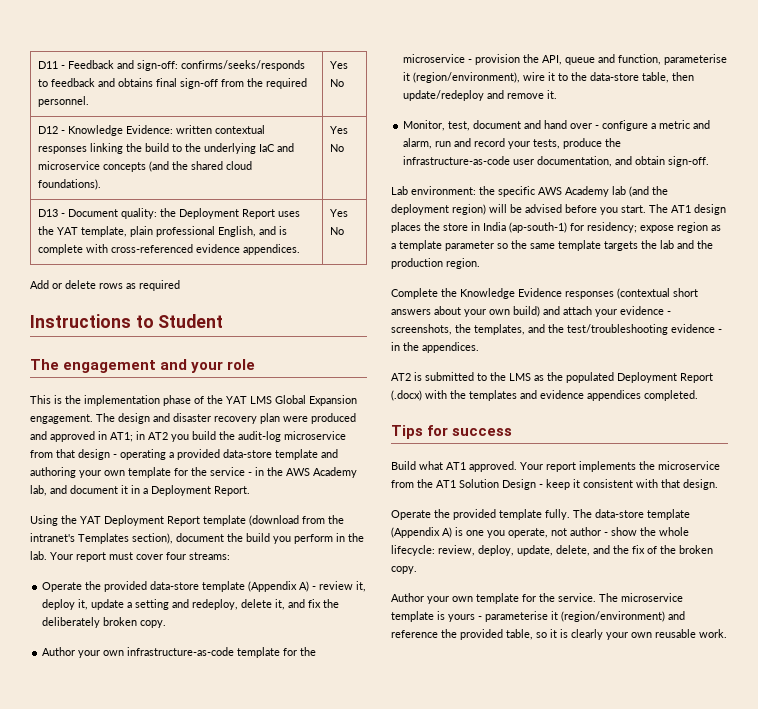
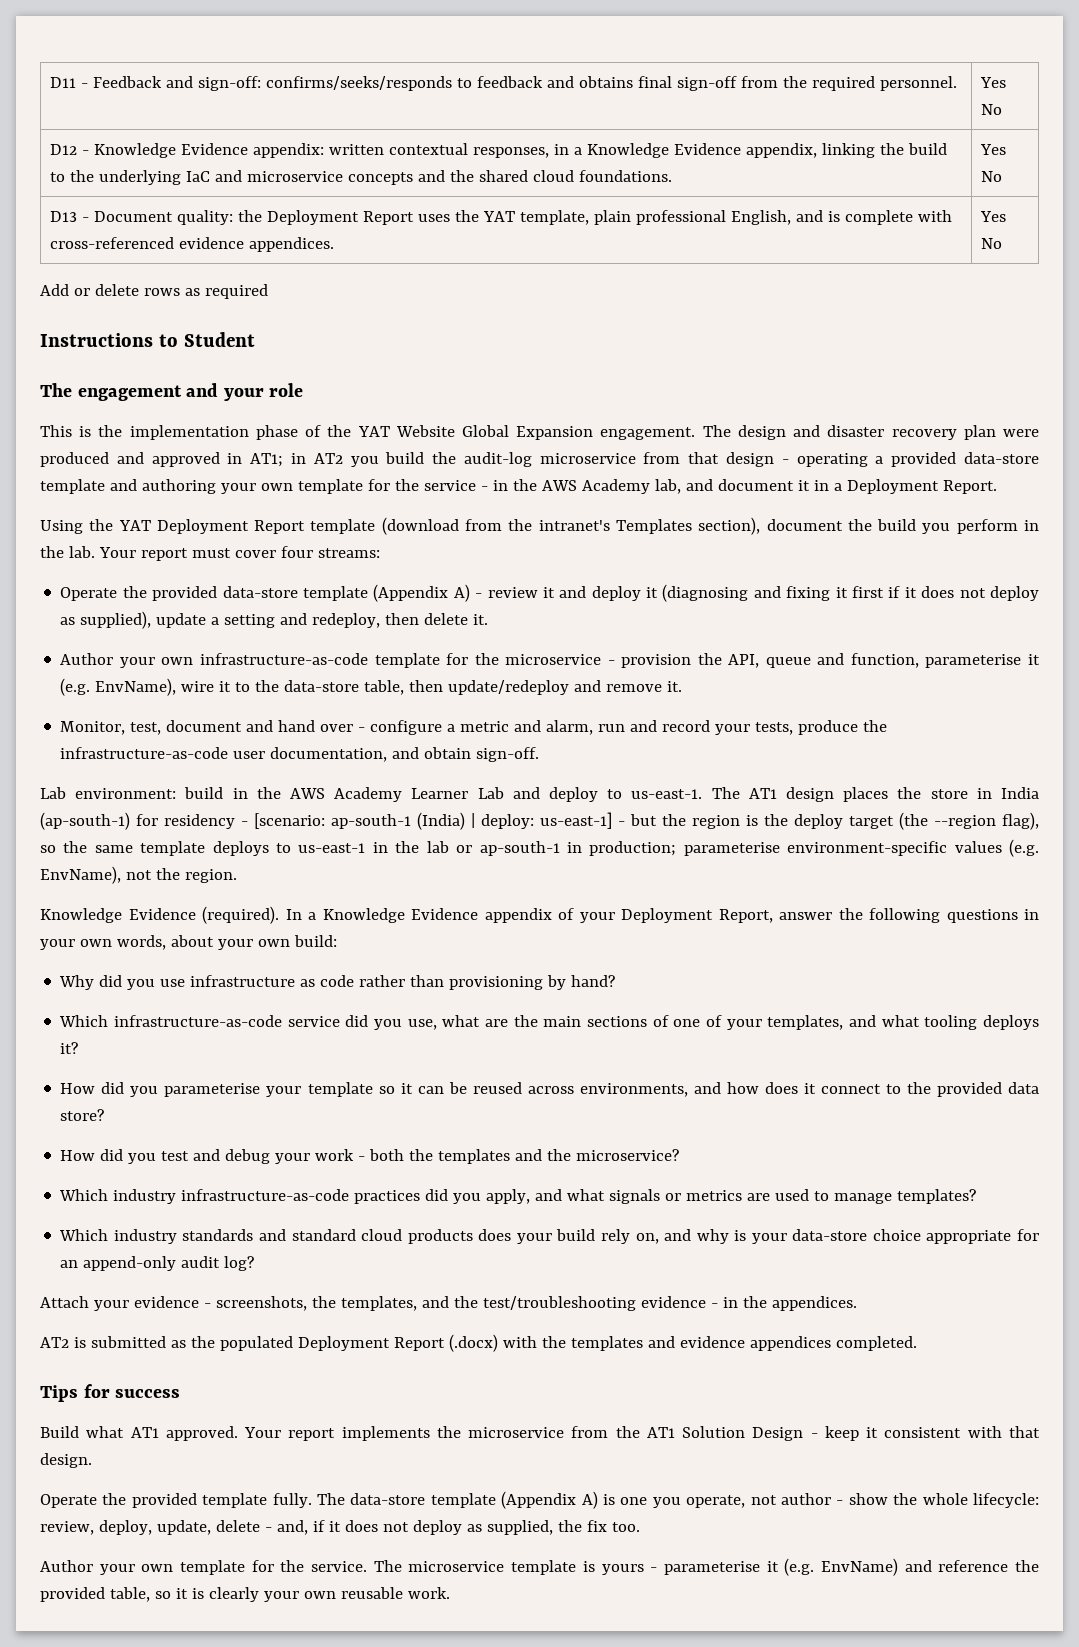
- D12 - Knowledge Evidence: written contextual responses linking the build to the underlying IaC and microservice concepts (and the shared cloud foundations). | Yes No
+ D12 - Knowledge Evidence appendix: written contextual responses, in a Knowledge Evidence appendix, linking the build to the underlying IaC and microservice concepts and the shared cloud foundations. | Yes No
- This is the implementation phase of the YAT LMS Global Expansion engagement.
+ This is the implementation phase of the YAT Website Global Expansion engagement.
- Operate the provided data-store template (Appendix A) - review it, deploy it, update a setting and redeploy, delete it, and fix the deliberately broken copy.
+ Operate the provided data-store template (Appendix A) - review it and deploy it (diagnosing and fixing it first if it does not deploy as supplied), update a setting and redeploy, then delete it.
- Author your own infrastructure-as-code template for the microservice - provision the API, queue and function, parameterise it (region/environment), wire it to the data-store table, then update/redeploy and remove it.
+ Author your own infrastructure-as-code template for the microservice - provision the API, queue and function, parameterise it (e.g. EnvName), wire it to the data-store table, then update/redeploy and remove it.
- Lab environment: the specific AWS Academy lab (and the deployment region) will be advised before you start.
+ Lab environment: build in the AWS Academy Learner Lab and deploy to us-east-1.
- The AT1 design places the store in India (ap-south-1) for residency; expose region as a template parameter so the same template targets the lab and the production region.
- Complete the Knowledge Evidence responses (contextual short answers about your own build) and attach your evidence - screenshots, the templates, and the test/troubleshooting evidence - in the appendices.
+ The AT1 design places the store in India (ap-south-1) for residency - [scenario: ap-south-1 (India) | deploy: us-east-1] - but the region is the deploy target (the --region flag), so the same template deploys to us-east-1 in the lab or ap-south-1 in production; parameterise environment-specific values (e.g. EnvName), not the region.
+ Knowledge Evidence (required). In a Knowledge Evidence appendix of your Deployment Report, answer the following questions in your own words, about your own build:
+ Why did you use infrastructure as code rather than provisioning by hand?
+ Which infrastructure-as-code service did you use, what are the main sections of one of your templates, and what tooling deploys it?
+ How did you parameterise your template so it can be reused across environments, and how does it connect to the provided data store?
+ How did you test and debug your work - both the templates and the microservice?
+ Which industry infrastructure-as-code practices did you apply, and what signals or metrics are used to manage templates?
+ Which industry standards and standard cloud products does your build rely on, and why is your data-store choice appropriate for an append-only audit log?
+ Attach your evidence - screenshots, the templates, and the test/troubleshooting evidence - in the appendices.
- AT2 is submitted to the LMS as the populated Deployment Report (.docx) with the templates and evidence appendices completed.
+ AT2 is submitted as the populated Deployment Report (.docx) with the templates and evidence appendices completed.
- The data-store template (Appendix A) is one you operate, not author - show the whole lifecycle: review, deploy, update, delete, and the fix of the broken copy.
+ The data-store template (Appendix A) is one you operate, not author - show the whole lifecycle: review, deploy, update, delete - and, if it does not deploy as supplied, the fix too.
- The microservice template is yours - parameterise it (region/environment) and reference the provided table, so it is clearly your own reusable work.
+ The microservice template is yours - parameterise it (e.g. EnvName) and reference the provided table, so it is clearly your own reusable work.

